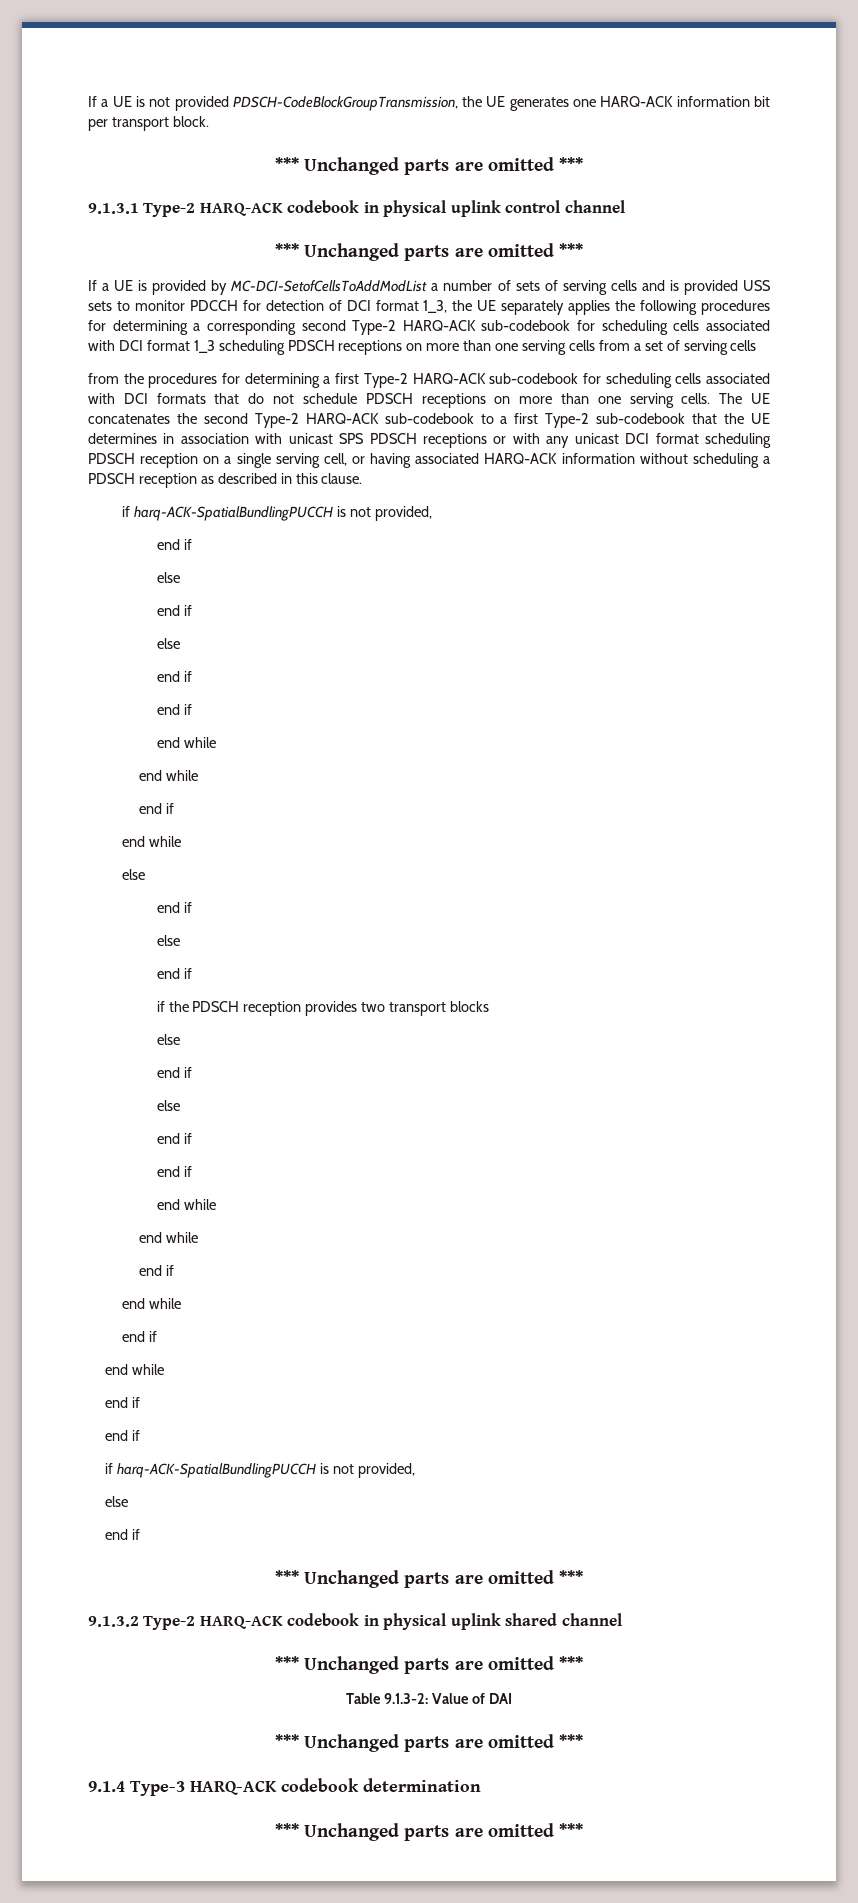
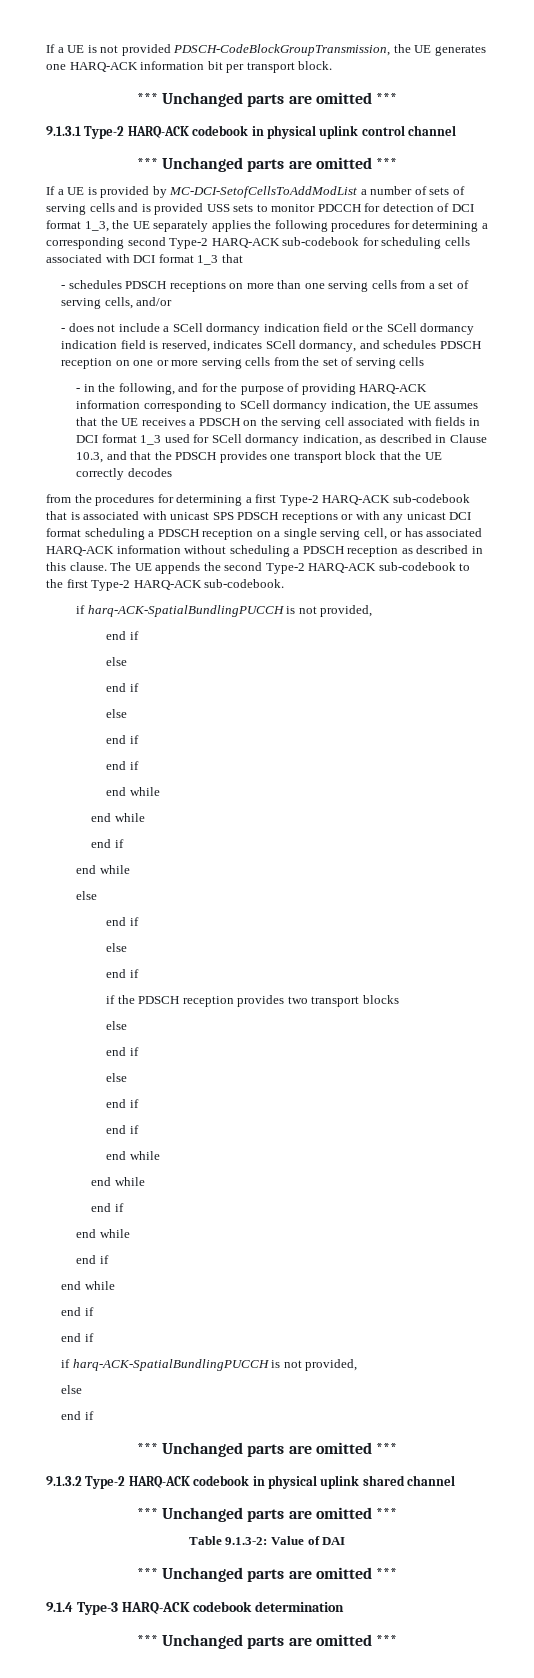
- If a UE is provided by MC-DCI-SetofCellsToAddModList a number of sets of serving cells and is provided USS sets to monitor PDCCH for detection of DCI format 1_3, the UE separately applies the following procedures for determining a corresponding second Type-2 HARQ-ACK sub-codebook for scheduling cells associated with DCI format 1_3 scheduling PDSCH receptions on more than one serving cells from a set of serving cells
+ If a UE is provided by MC-DCI-SetofCellsToAddModList a number of sets of serving cells and is provided USS sets to monitor PDCCH for detection of DCI format 1_3, the UE separately applies the following procedures for determining a corresponding second Type-2 HARQ-ACK sub-codebook for scheduling cells associated with DCI format 1_3 that
+ - schedules PDSCH receptions on more than one serving cells from a set of serving cells, and/or
+ - does not include a SCell dormancy indication field or the SCell dormancy indication field is reserved, indicates SCell dormancy, and schedules PDSCH reception on one or more serving cells from the set of serving cells
+ - in the following, and for the purpose of providing HARQ-ACK information corresponding to SCell dormancy indication, the UE assumes that the UE receives a PDSCH on the serving cell associated with fields in DCI format 1_3 used for SCell dormancy indication, as described in Clause 10.3, and that the PDSCH provides one transport block that the UE correctly decodes
- from the procedures for determining a first Type-2 HARQ-ACK sub-codebook for scheduling cells associated with DCI formats that do not schedule PDSCH receptions on more than one serving cells. The UE concatenates the second Type-2 HARQ-ACK sub-codebook to a first Type-2 sub-codebook that the UE determines in association with unicast SPS PDSCH receptions or with any unicast DCI format scheduling PDSCH reception on a single serving cell, or having associated HARQ-ACK information without scheduling a PDSCH reception as described in this clause.
+ from the procedures for determining a first Type-2 HARQ-ACK sub-codebook that is associated with unicast SPS PDSCH receptions or with any unicast DCI format scheduling a PDSCH reception on a single serving cell, or has associated HARQ-ACK information without scheduling a PDSCH reception as described in this clause. The UE appends the second Type-2 HARQ-ACK sub-codebook to the first Type-2 HARQ-ACK sub-codebook.

